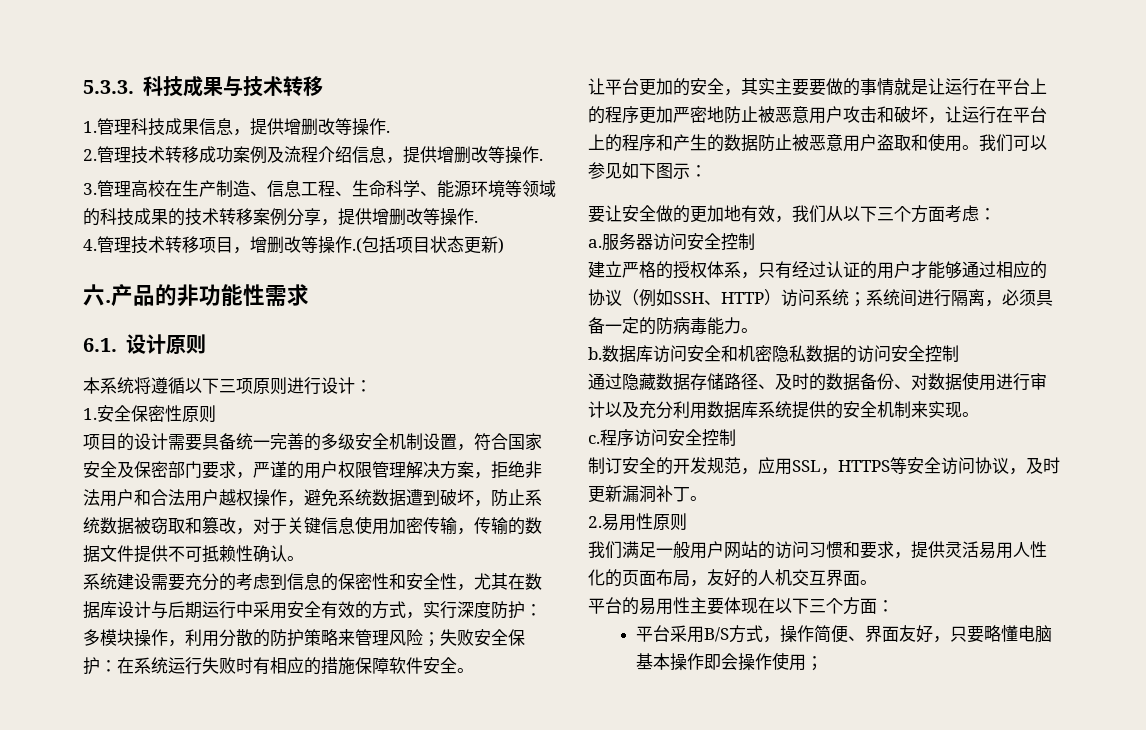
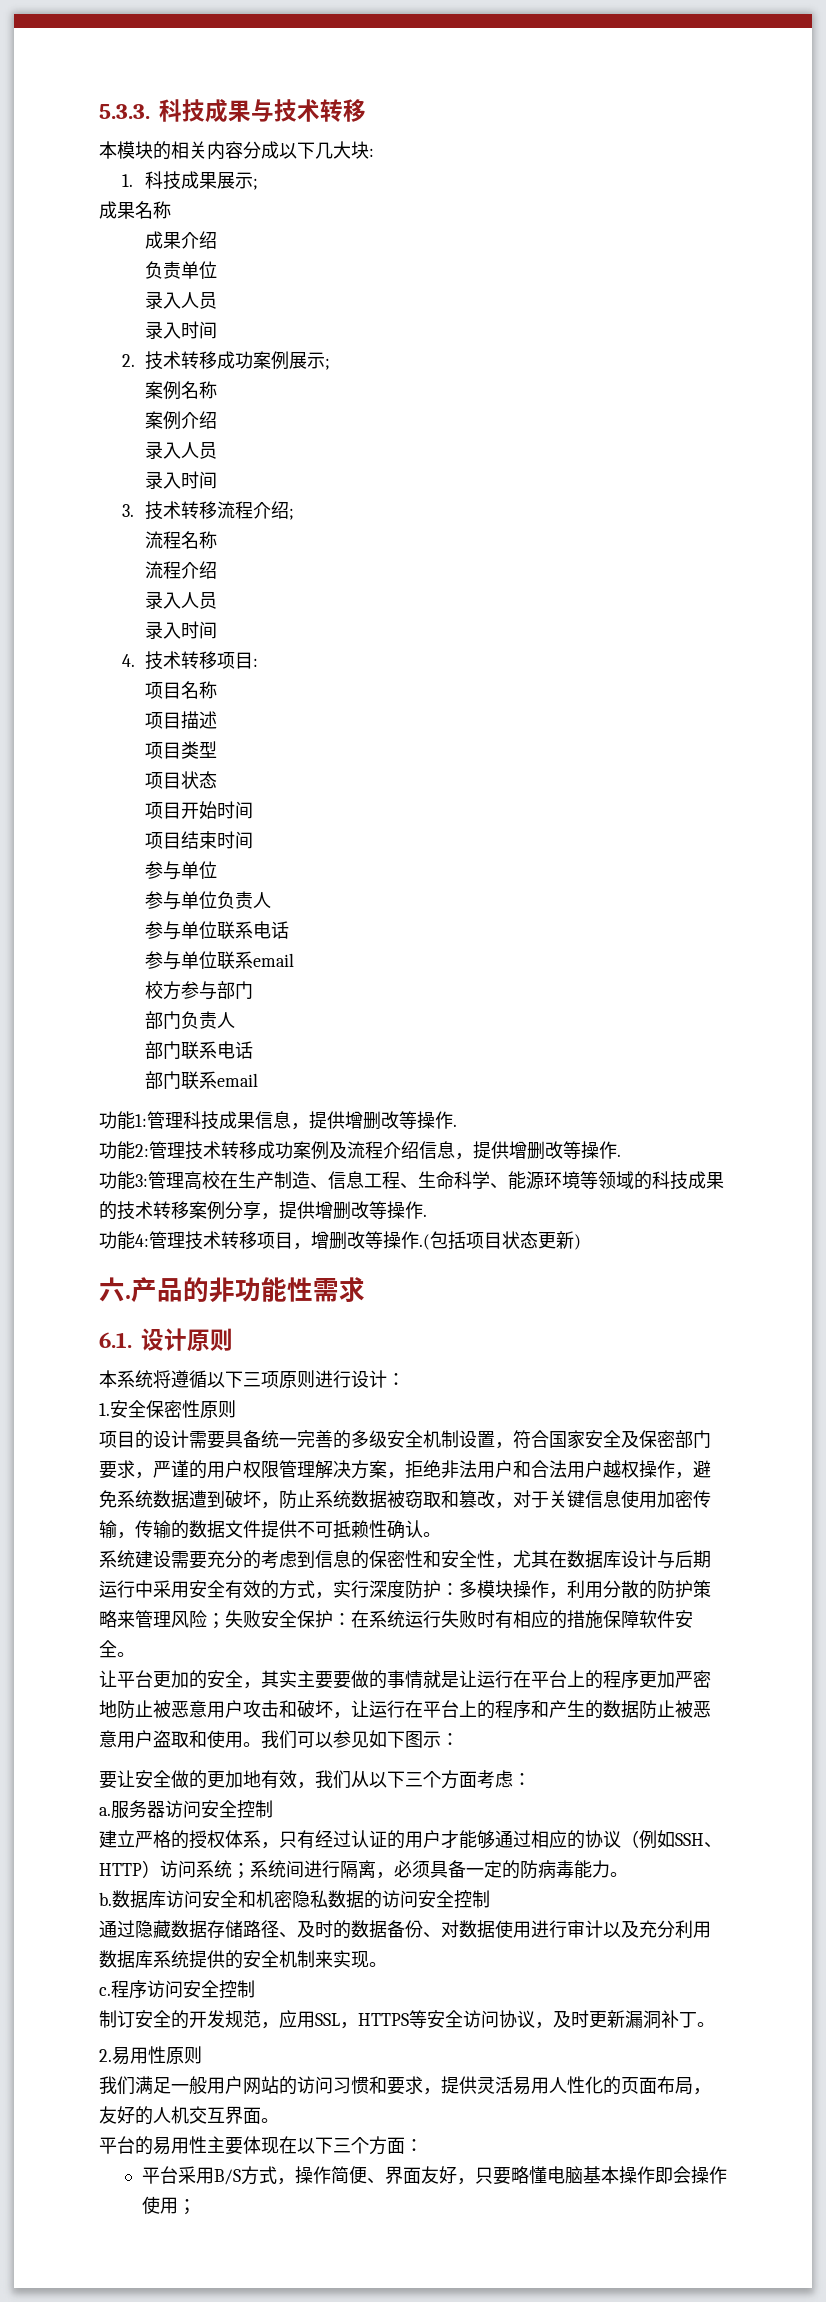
- 1.管理科技成果信息，提供增删改等操作.
+ 本模块的相关内容分成以下几大块:
+ 1.科技成果展示;
+ 成果名称
+ 成果介绍
+ 负责单位
+ 录入人员
+ 录入时间
+ 2.技术转移成功案例展示;
+ 案例名称
+ 案例介绍
+ 录入人员
+ 录入时间
+ 3.技术转移流程介绍;
+ 流程名称
+ 流程介绍
+ 录入人员
+ 录入时间
+ 4.技术转移项目:
+ 项目名称
+ 项目描述
+ 项目类型
+ 项目状态
+ 项目开始时间
+ 项目结束时间
+ 参与单位
+ 参与单位负责人
+ 参与单位联系电话
+ 参与单位联系email
+ 校方参与部门
+ 部门负责人
+ 部门联系电话
+ 部门联系email
+ 功能1:管理科技成果信息，提供增删改等操作.
- 2.管理技术转移成功案例及流程介绍信息，提供增删改等操作.
+ 功能2:管理技术转移成功案例及流程介绍信息，提供增删改等操作.
- 3.管理高校在生产制造、信息工程、生命科学、能源环境等领域的科技成果的技术转移案例分享，提供增删改等操作.
+ 功能3:管理高校在生产制造、信息工程、生命科学、能源环境等领域的科技成果的技术转移案例分享，提供增删改等操作.
- 4.管理技术转移项目，增删改等操作.(包括项目状态更新)
+ 功能4:管理技术转移项目，增删改等操作.(包括项目状态更新)

